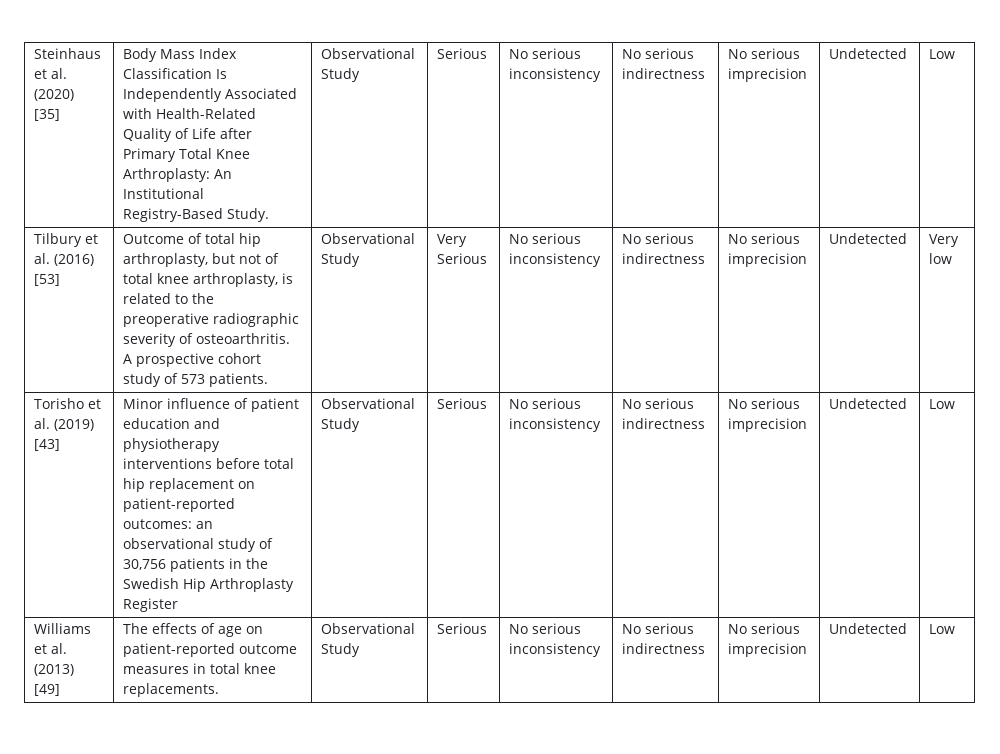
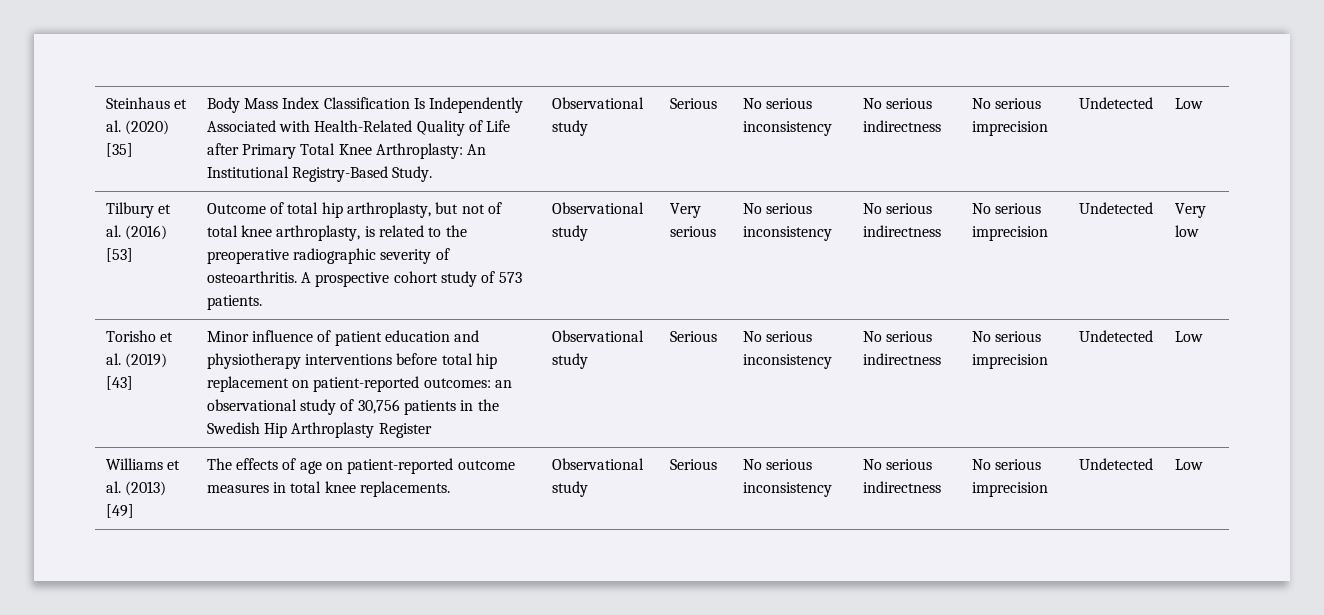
- Steinhaus et al. (2020) [35] | Body Mass Index Classification Is Independently Associated with Health-Related Quality of Life after Primary Total Knee Arthroplasty: An Institutional Registry-Based Study. | Observational Study | Serious | No serious inconsistency | No serious indirectness | No serious imprecision | Undetected | Low
+ Steinhaus et al. (2020) [35] | Body Mass Index Classification Is Independently Associated with Health-Related Quality of Life after Primary Total Knee Arthroplasty: An Institutional Registry-Based Study. | Observational study | Serious | No serious inconsistency | No serious indirectness | No serious imprecision | Undetected | Low
- Observational Study | Very Serious
+ Observational study | Very serious
- Minor influence of patient education and physiotherapy interventions before total hip replacement on patient-reported outcomes: an observational study of 30,756 patients in the Swedish Hip Arthroplasty Register | Observational Study
+ Minor influence of patient education and physiotherapy interventions before total hip replacement on patient-reported outcomes: an observational study of 30,756 patients in the Swedish Hip Arthroplasty Register | Observational study
- Williams et al. (2013) [49] | The effects of age on patient-reported outcome measures in total knee replacements. | Observational Study | Serious | No serious inconsistency | No serious indirectness | No serious imprecision | Undetected | Low
+ Williams et al. (2013) [49] | The effects of age on patient-reported outcome measures in total knee replacements. | Observational study | Serious | No serious inconsistency | No serious indirectness | No serious imprecision | Undetected | Low

